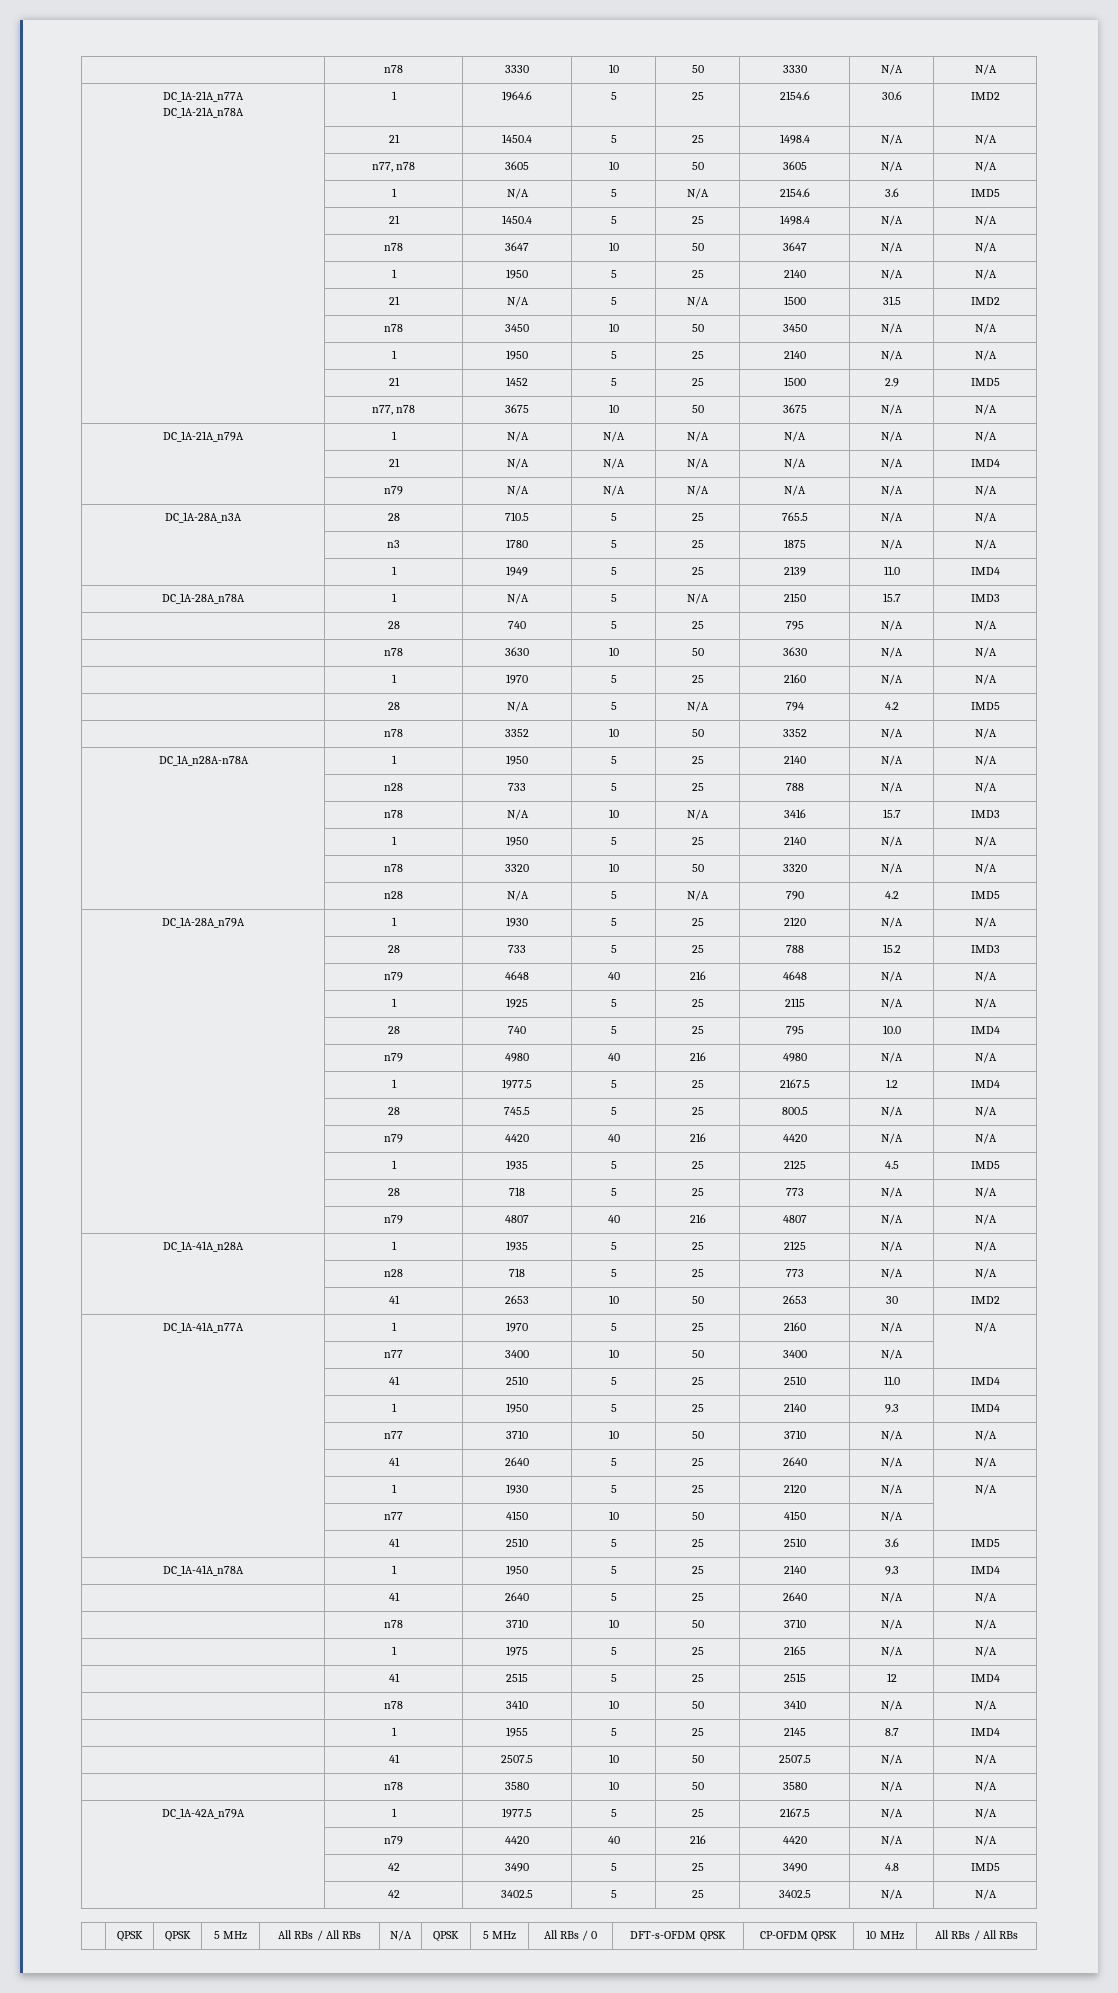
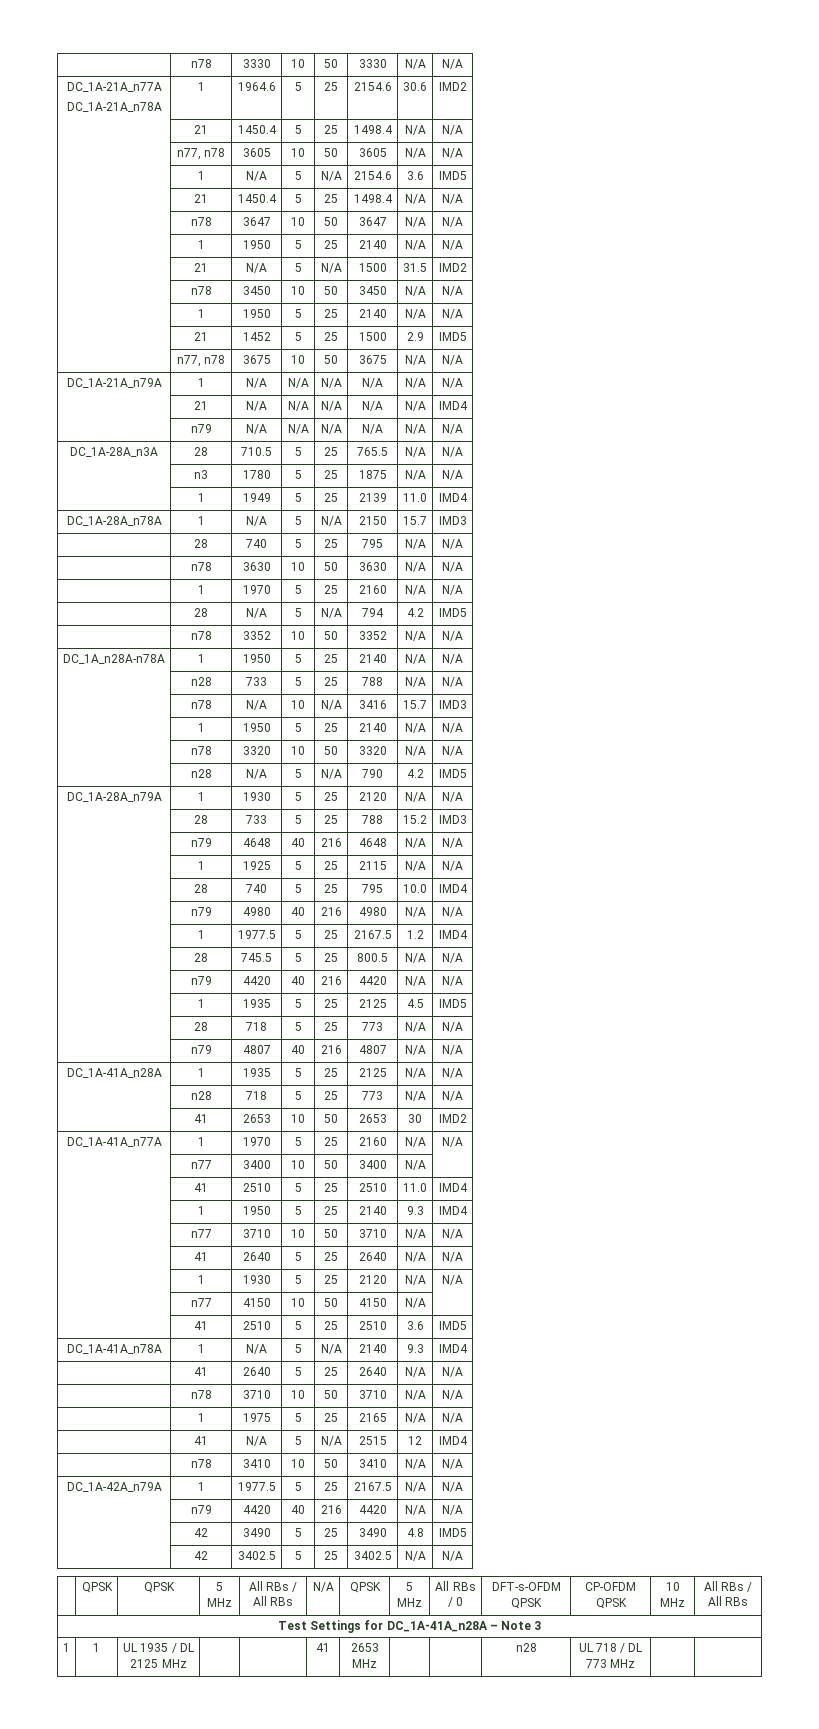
- DC_1A-41A_n78A | 1 | 1950 | 5 | 25 | 2140 | 9.3 | IMD4
+ DC_1A-41A_n78A | 1 | N/A | 5 | N/A | 2140 | 9.3 | IMD4
- | 41 | 2515 | 5 | 25 | 2515 | 12 | IMD4
+ | 41 | N/A | 5 | N/A | 2515 | 12 | IMD4
- | 1 | 1955 | 5 | 25 | 2145 | 8.7 | IMD4
- | 41 | 2507.5 | 10 | 50 | 2507.5 | N/A | N/A
- | n78 | 3580 | 10 | 50 | 3580 | N/A | N/A
+ Test Settings for DC_1A-41A_n28A – Note 3
+ 1 | 1 | UL 1935 / DL 2125 MHz | | | 41 | 2653 MHz | | | n28 | UL 718 / DL 773 MHz | |

